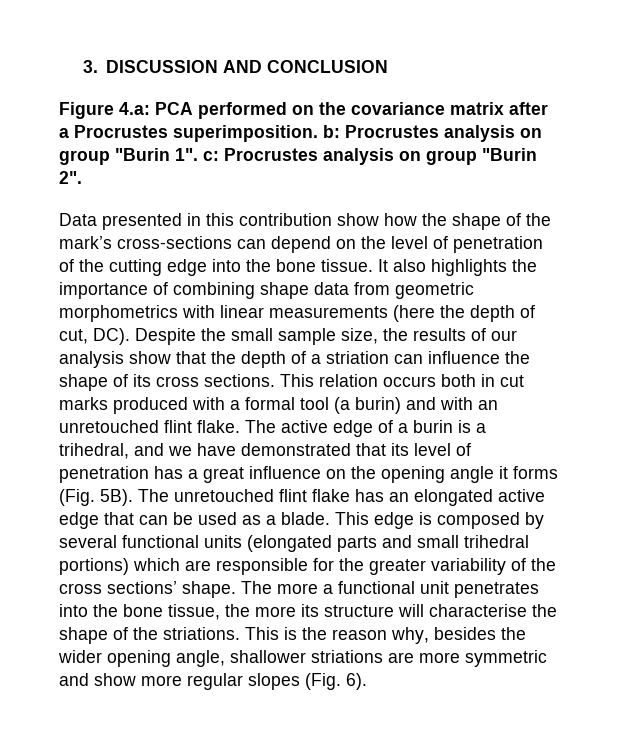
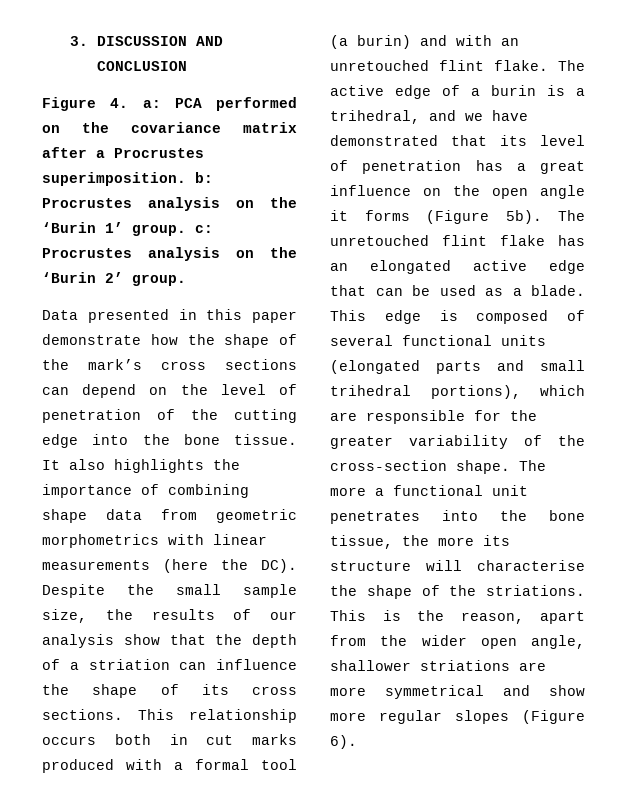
- Figure 4.a: PCA performed on the covariance matrix after a Procrustes superimposition. b: Procrustes analysis on group "Burin 1". c: Procrustes analysis on group "Burin 2".
+ Figure 4. a: PCA performed on the covariance matrix after a Procrustes superimposition. b: Procrustes analysis on the ‘Burin 1’ group. c: Procrustes analysis on the ‘Burin 2’ group.
- Data presented in this contribution show how the shape of the mark’s cross-sections can depend on the level of penetration of the cutting edge into the bone tissue.
+ Data presented in this paper demonstrate how the shape of the mark’s cross sections can depend on the level of penetration of the cutting edge into the bone tissue.
- It also highlights the importance of combining shape data from geometric morphometrics with linear measurements (here the depth of cut, DC). Despite the small sample size, the results of our analysis show that the depth of a striation can influence the shape of its cross sections.
+ It also highlights the importance of combining shape data from geometric morphometrics with linear measurements (here the DC). Despite the small sample size, the results of our analysis show that the depth of a striation can influence the shape of its cross sections.
- This relation occurs both in cut marks produced with a formal tool (a burin) and with an unretouched flint flake.
+ This relationship occurs both in cut marks produced with a formal tool (a burin) and with an unretouched flint flake.
- The active edge of a burin is a trihedral, and we have demonstrated that its level of penetration has a great influence on the opening angle it forms (Fig. 5B).
+ The active edge of a burin is a trihedral, and we have demonstrated that its level of penetration has a great influence on the open angle it forms (Figure 5b).
- This edge is composed by several functional units (elongated parts and small trihedral portions) which are responsible for the greater variability of the cross sections’ shape.
+ This edge is composed of several functional units (elongated parts and small trihedral portions), which are responsible for the greater variability of the cross-section shape.
- This is the reason why, besides the wider opening angle, shallower striations are more symmetric and show more regular slopes (Fig. 6).
+ This is the reason, apart from the wider open angle, shallower striations are more symmetrical and show more regular slopes (Figure 6).

